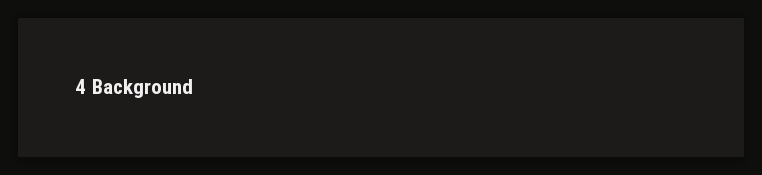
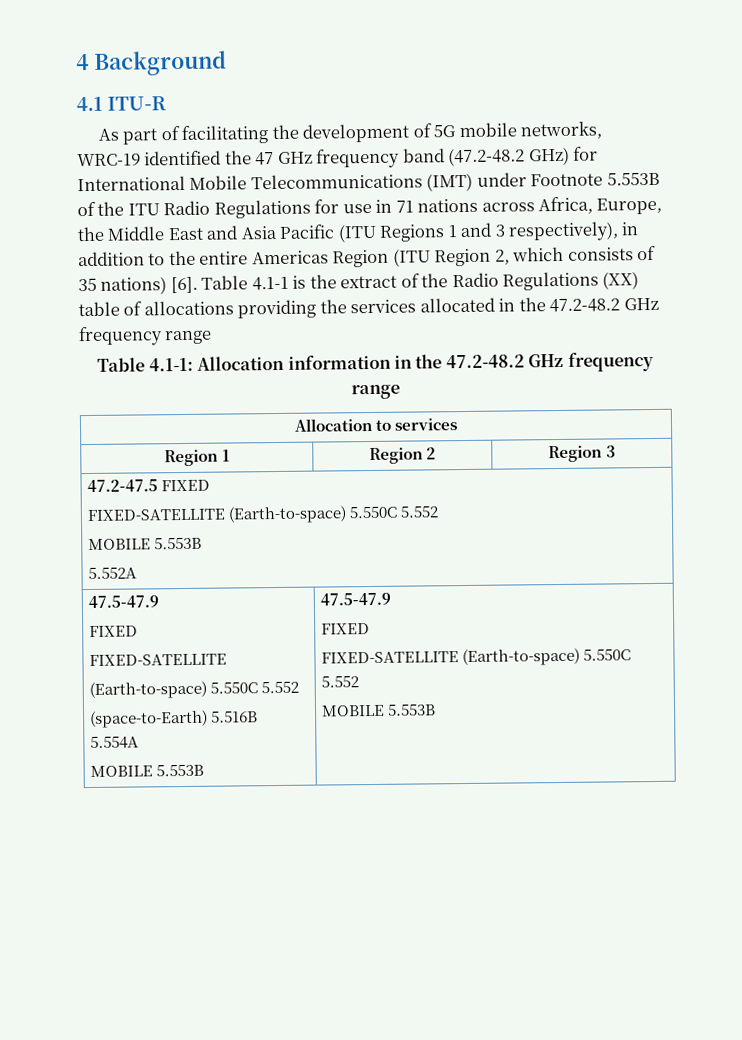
+ 4.1 ITU-R
+ As part of facilitating the development of 5G mobile networks, WRC-19 identified the 47 GHz frequency band (47.2-48.2 GHz) for International Mobile Telecommunications (IMT) under Footnote 5.553B of the ITU Radio Regulations for use in 71 nations across Africa, Europe, the Middle East and Asia Pacific (ITU Regions 1 and 3 respectively), in addition to the entire Americas Region (ITU Region 2, which consists of 35 nations) [6]. Table 4.1-1 is the extract of the Radio Regulations (XX) table of allocations providing the services allocated in the 47.2-48.2 GHz frequency range
+ Table 4.1-1: Allocation information in the 47.2-48.2 GHz frequency range
+ Allocation to services
+ Region 1 | Region 2 | Region 3
+ 47.2-47.5 FIXED
+ FIXED-SATELLITE (Earth-to-space) 5.550C 5.552
+ MOBILE 5.553B
+ 5.552A
+ 47.5-47.9
+ FIXED
+ FIXED-SATELLITE
+ (Earth-to-space) 5.550C 5.552
+ (space-to-Earth) 5.516B 5.554A
+ MOBILE 5.553B | 47.5-47.9
+ FIXED
+ FIXED-SATELLITE (Earth-to-space) 5.550C 5.552
+ MOBILE 5.553B

